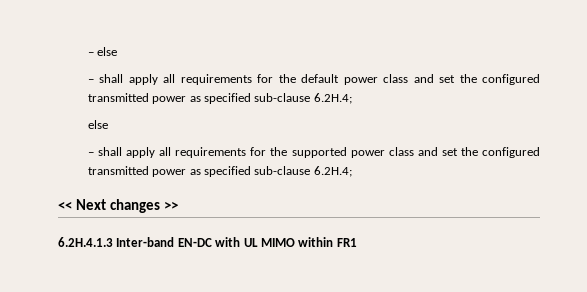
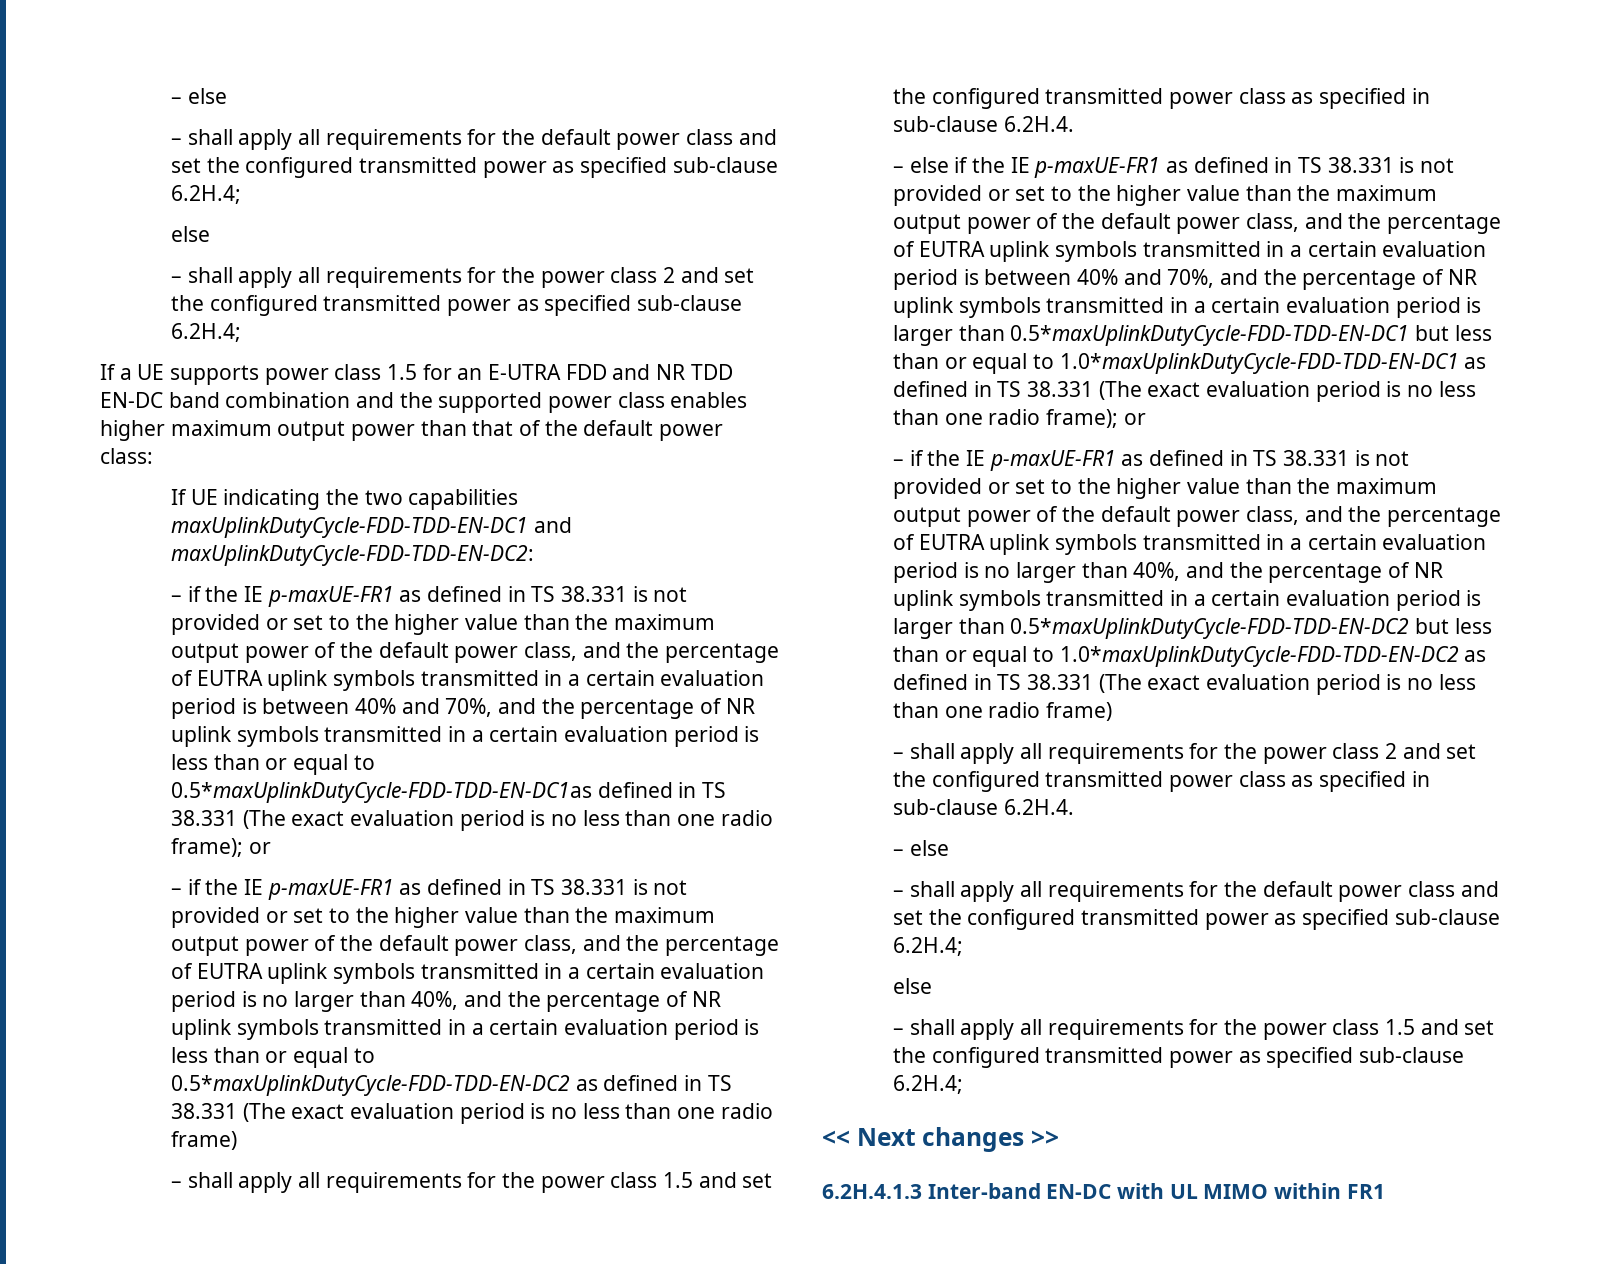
- – shall apply all requirements for the supported power class and set the configured transmitted power as specified sub-clause 6.2H.4;
+ – shall apply all requirements for the power class 2 and set the configured transmitted power as specified sub-clause 6.2H.4;
+ If a UE supports power class 1.5 for an E-UTRA FDD and NR TDD EN-DC band combination and the supported power class enables higher maximum output power than that of the default power class:
+ If UE indicating the two capabilities maxUplinkDutyCycle-FDD-TDD-EN-DC1 and maxUplinkDutyCycle-FDD-TDD-EN-DC2:
+ – if the IE p-maxUE-FR1 as defined in TS 38.331 is not provided or set to the higher value than the maximum output power of the default power class, and the percentage of EUTRA uplink symbols transmitted in a certain evaluation period is between 40% and 70%, and the percentage of NR uplink symbols transmitted in a certain evaluation period is less than or equal to 0.5*maxUplinkDutyCycle-FDD-TDD-EN-DC1as defined in TS 38.331 (The exact evaluation period is no less than one radio frame); or
+ – if the IE p-maxUE-FR1 as defined in TS 38.331 is not provided or set to the higher value than the maximum output power of the default power class, and the percentage of EUTRA uplink symbols transmitted in a certain evaluation period is no larger than 40%, and the percentage of NR uplink symbols transmitted in a certain evaluation period is less than or equal to 0.5*maxUplinkDutyCycle-FDD-TDD-EN-DC2 as defined in TS 38.331 (The exact evaluation period is no less than one radio frame)
+ – shall apply all requirements for the power class 1.5 and set the configured transmitted power class as specified in sub-clause 6.2H.4.
+ – else if the IE p-maxUE-FR1 as defined in TS 38.331 is not provided or set to the higher value than the maximum output power of the default power class, and the percentage of EUTRA uplink symbols transmitted in a certain evaluation period is between 40% and 70%, and the percentage of NR uplink symbols transmitted in a certain evaluation period is larger than 0.5*maxUplinkDutyCycle-FDD-TDD-EN-DC1 but less than or equal to 1.0*maxUplinkDutyCycle-FDD-TDD-EN-DC1 as defined in TS 38.331 (The exact evaluation period is no less than one radio frame); or
+ – if the IE p-maxUE-FR1 as defined in TS 38.331 is not provided or set to the higher value than the maximum output power of the default power class, and the percentage of EUTRA uplink symbols transmitted in a certain evaluation period is no larger than 40%, and the percentage of NR uplink symbols transmitted in a certain evaluation period is larger than 0.5*maxUplinkDutyCycle-FDD-TDD-EN-DC2 but less than or equal to 1.0*maxUplinkDutyCycle-FDD-TDD-EN-DC2 as defined in TS 38.331 (The exact evaluation period is no less than one radio frame)
+ – shall apply all requirements for the power class 2 and set the configured transmitted power class as specified in sub-clause 6.2H.4.
+ – else
+ – shall apply all requirements for the default power class and set the configured transmitted power as specified sub-clause 6.2H.4;
+ else
+ – shall apply all requirements for the power class 1.5 and set the configured transmitted power as specified sub-clause 6.2H.4;

